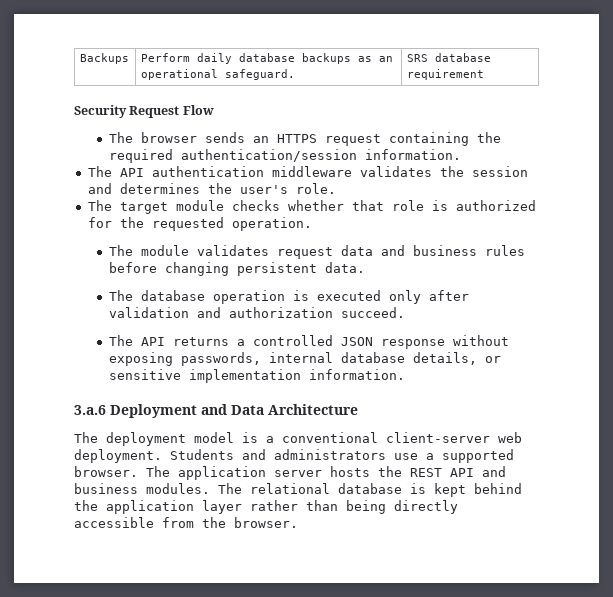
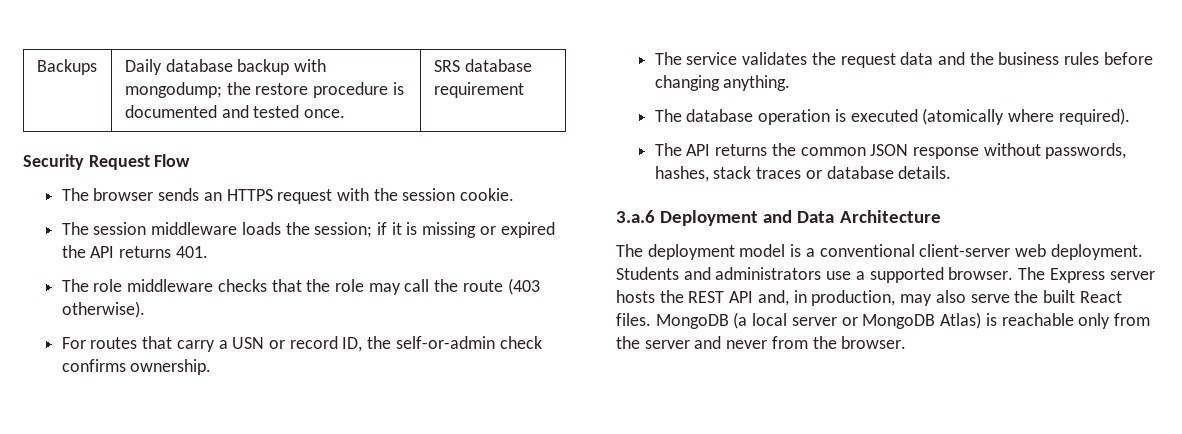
- Backups | Perform daily database backups as an operational safeguard. | SRS database requirement
+ Backups | Daily database backup with mongodump; the restore procedure is documented and tested once. | SRS database requirement
- The browser sends an HTTPS request containing the required authentication/session information.
- The API authentication middleware validates the session and determines the user's role.
- The target module checks whether that role is authorized for the requested operation.
- The module validates request data and business rules before changing persistent data.
+ The browser sends an HTTPS request with the session cookie.
+ The session middleware loads the session; if it is missing or expired the API returns 401.
+ The role middleware checks that the role may call the route (403 otherwise).
+ For routes that carry a USN or record ID, the self-or-admin check confirms ownership.
+ The service validates the request data and the business rules before changing anything.
- The database operation is executed only after validation and authorization succeed.
+ The database operation is executed (atomically where required).
- The API returns a controlled JSON response without exposing passwords, internal database details, or sensitive implementation information.
+ The API returns the common JSON response without passwords, hashes, stack traces or database details.
- The application server hosts the REST API and business modules. The relational database is kept behind the application layer rather than being directly accessible from the browser.
+ The Express server hosts the REST API and, in production, may also serve the built React files. MongoDB (a local server or MongoDB Atlas) is reachable only from the server and never from the browser.

